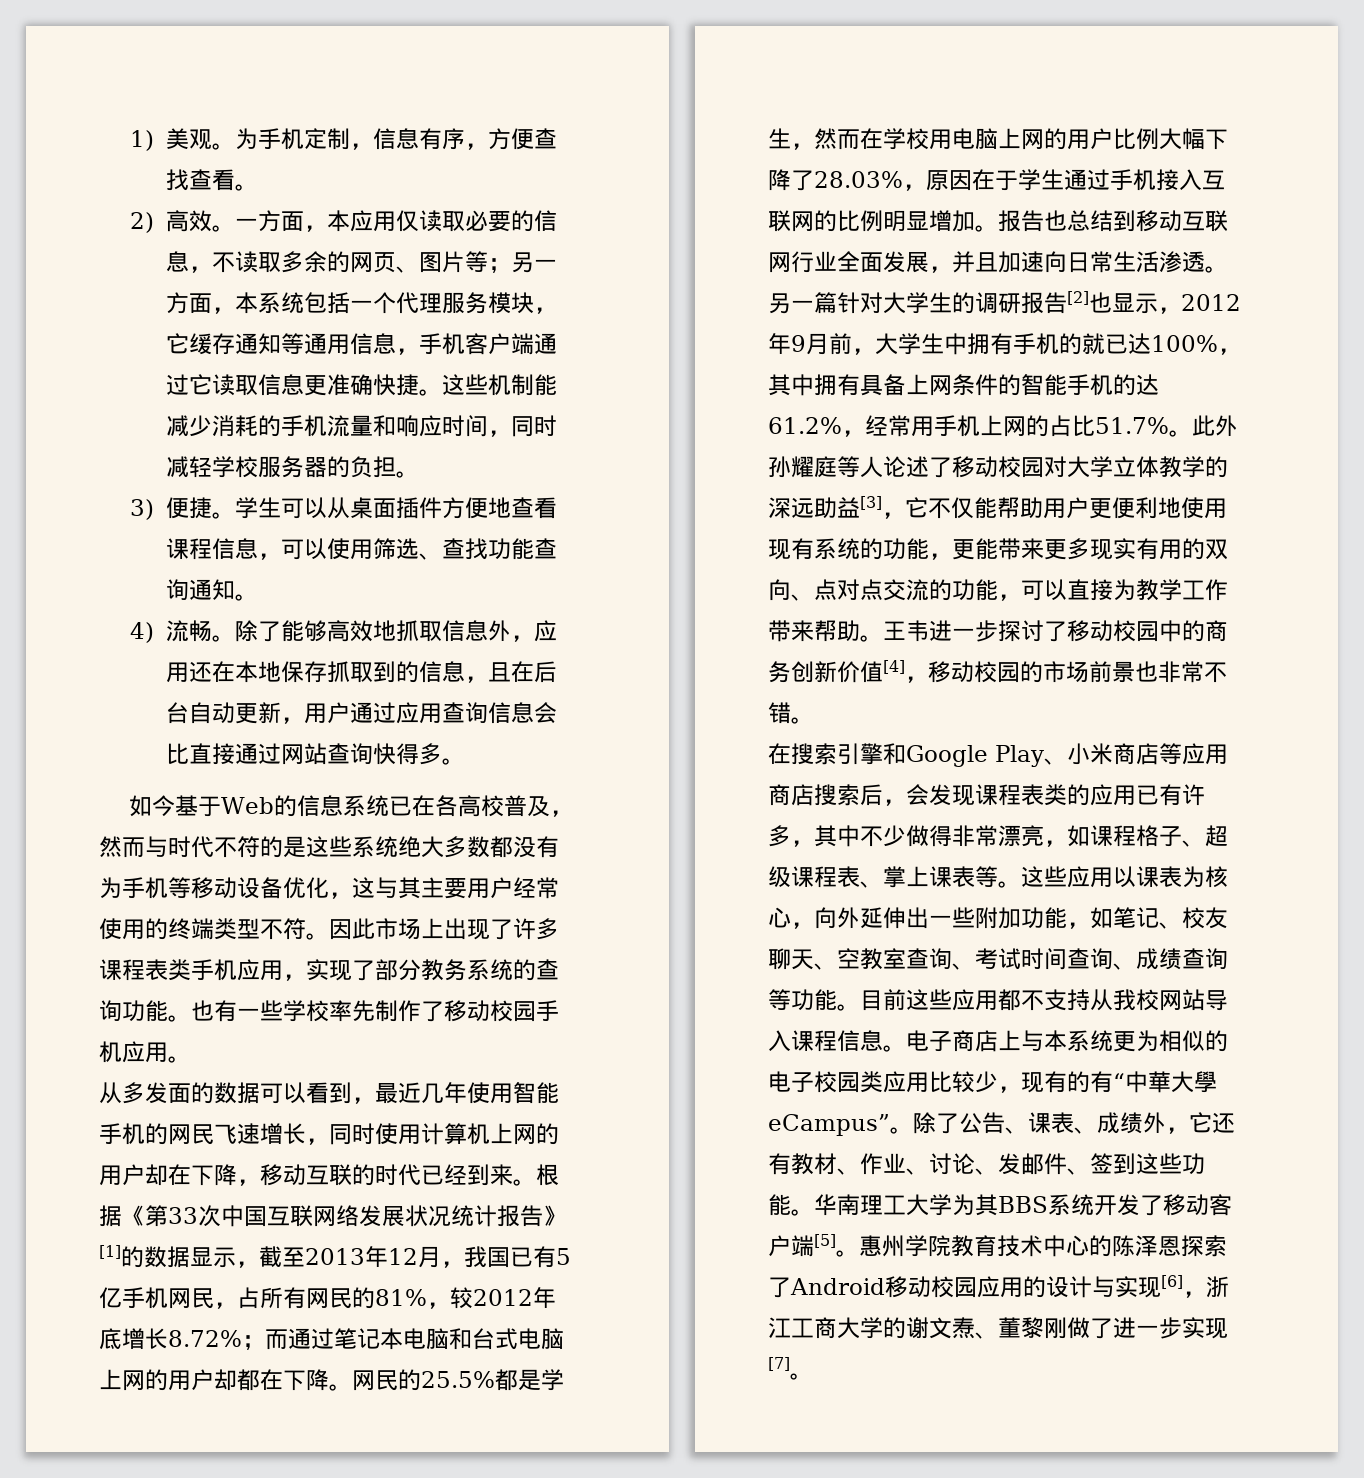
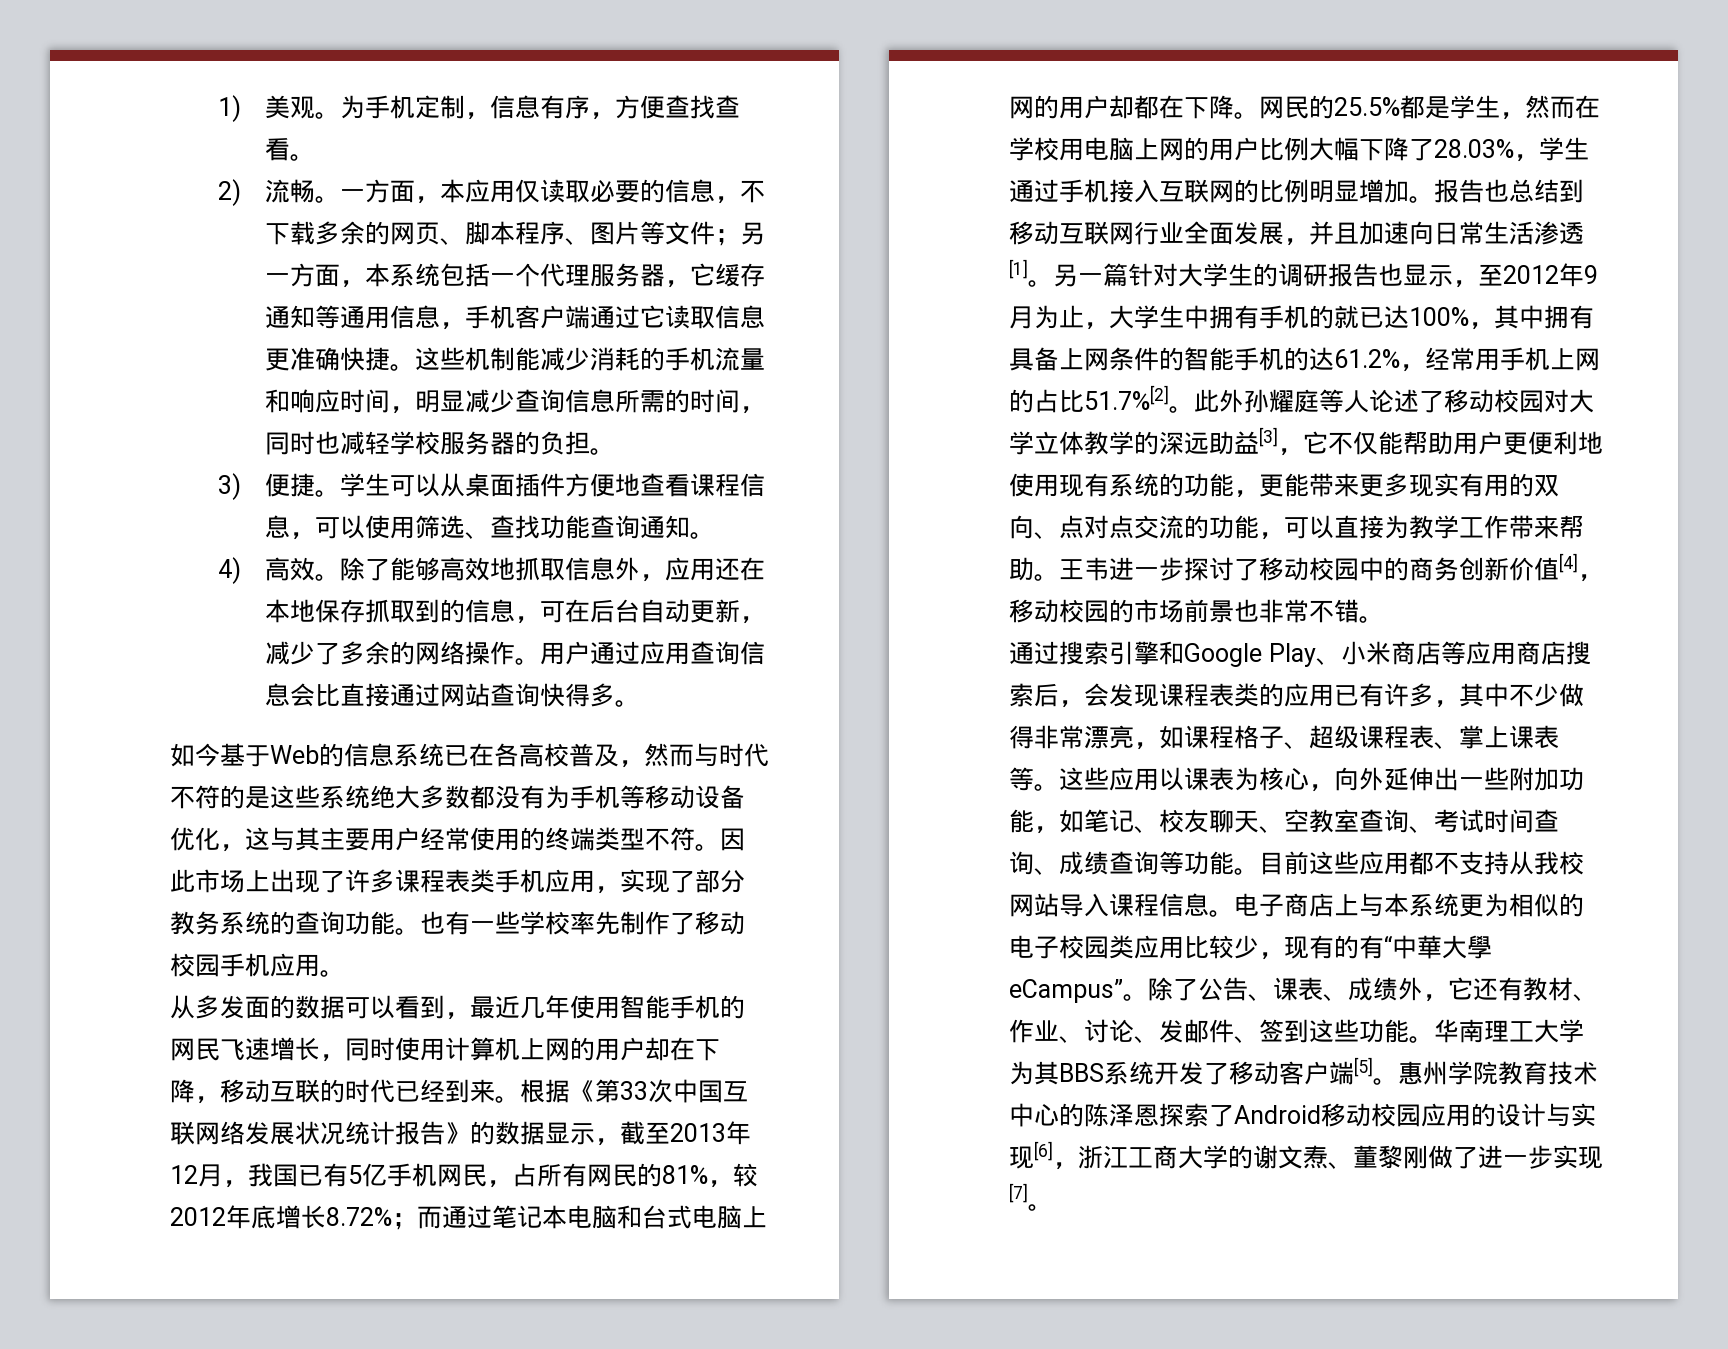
- 2)高效。
+ 2)流畅。
- 一方面，本应用仅读取必要的信息，不读取多余的网页、图片等；另一方面，本系统包括一个代理服务模块，它缓存通知等通用信息，手机客户端通过它读取信息更准确快捷。
+ 一方面，本应用仅读取必要的信息，不下载多余的网页、脚本程序、图片等文件；另一方面，本系统包括一个代理服务器，它缓存通知等通用信息，手机客户端通过它读取信息更准确快捷。
- 这些机制能减少消耗的手机流量和响应时间，同时减轻学校服务器的负担。
+ 这些机制能减少消耗的手机流量和响应时间，明显减少查询信息所需的时间，同时也减轻学校服务器的负担。
- 4)流畅。
+ 4)高效。
- 除了能够高效地抓取信息外，应用还在本地保存抓取到的信息，且在后台自动更新，用户通过应用查询信息会比直接通过网站查询快得多。
+ 除了能够高效地抓取信息外，应用还在本地保存抓取到的信息，可在后台自动更新，减少了多余的网络操作。用户通过应用查询信息会比直接通过网站查询快得多。
- 根据《第33次中国互联网络发展状况统计报告》[1]的数据显示，截至2013年12月，我国已有5亿手机网民，占所有网民的81%，较2012年底增长8.72%；而通过笔记本电脑和台式电脑上网的用户却都在下降。
+ 根据《第33次中国互联网络发展状况统计报告》的数据显示，截至2013年12月，我国已有5亿手机网民，占所有网民的81%，较2012年底增长8.72%；而通过笔记本电脑和台式电脑上网的用户却都在下降。
- 网民的25.5%都是学生，然而在学校用电脑上网的用户比例大幅下降了28.03%，原因在于学生通过手机接入互联网的比例明显增加。
+ 网民的25.5%都是学生，然而在学校用电脑上网的用户比例大幅下降了28.03%，学生通过手机接入互联网的比例明显增加。
- 报告也总结到移动互联网行业全面发展，并且加速向日常生活渗透。
+ 报告也总结到移动互联网行业全面发展，并且加速向日常生活渗透[1]。
- 另一篇针对大学生的调研报告[2]也显示，2012年9月前，大学生中拥有手机的就已达100%，其中拥有具备上网条件的智能手机的达61.2%，经常用手机上网的占比51.7%。
+ 另一篇针对大学生的调研报告也显示，至2012年9月为止，大学生中拥有手机的就已达100%，其中拥有具备上网条件的智能手机的达61.2%，经常用手机上网的占比51.7%[2]。
- 在搜索引擎和Google Play、小米商店等应用商店搜索后，会发现课程表类的应用已有许多，其中不少做得非常漂亮，如课程格子、超级课程表、掌上课表等。
+ 通过搜索引擎和Google Play、小米商店等应用商店搜索后，会发现课程表类的应用已有许多，其中不少做得非常漂亮，如课程格子、超级课程表、掌上课表等。

